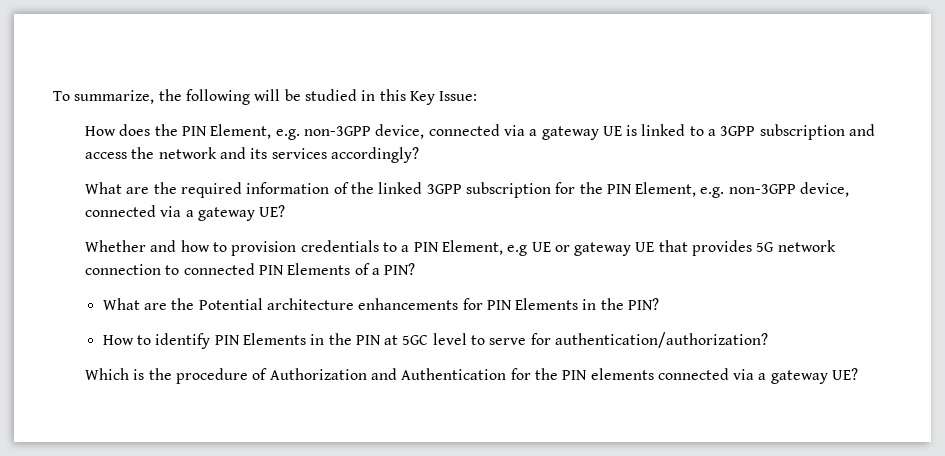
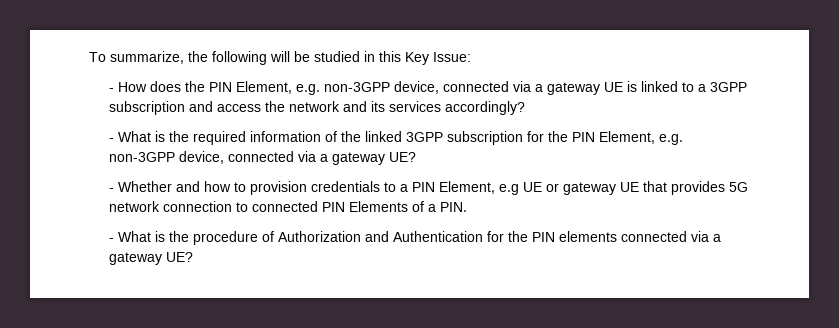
- How does the PIN Element, e.g. non-3GPP device, connected via a gateway UE is linked to a 3GPP subscription and access the network and its services accordingly?
+ - How does the PIN Element, e.g. non-3GPP device, connected via a gateway UE is linked to a 3GPP subscription and access the network and its services accordingly?
- What are the required information of the linked 3GPP subscription for the PIN Element, e.g. non-3GPP device, connected via a gateway UE?
+ - What is the required information of the linked 3GPP subscription for the PIN Element, e.g. non-3GPP device, connected via a gateway UE?
- Whether and how to provision credentials to a PIN Element, e.g UE or gateway UE that provides 5G network connection to connected PIN Elements of a PIN?
- What are the Potential architecture enhancements for PIN Elements in the PIN?
- How to identify PIN Elements in the PIN at 5GC level to serve for authentication/authorization?
- Which is the procedure of Authorization and Authentication for the PIN elements connected via a gateway UE?
+ - Whether and how to provision credentials to a PIN Element, e.g UE or gateway UE that provides 5G network connection to connected PIN Elements of a PIN.
+ - What is the procedure of Authorization and Authentication for the PIN elements connected via a gateway UE?

